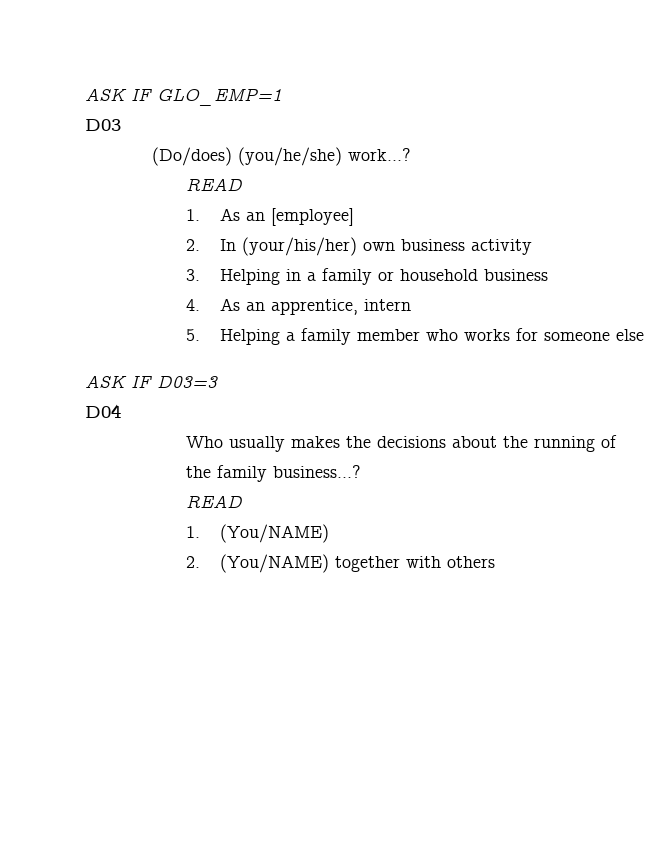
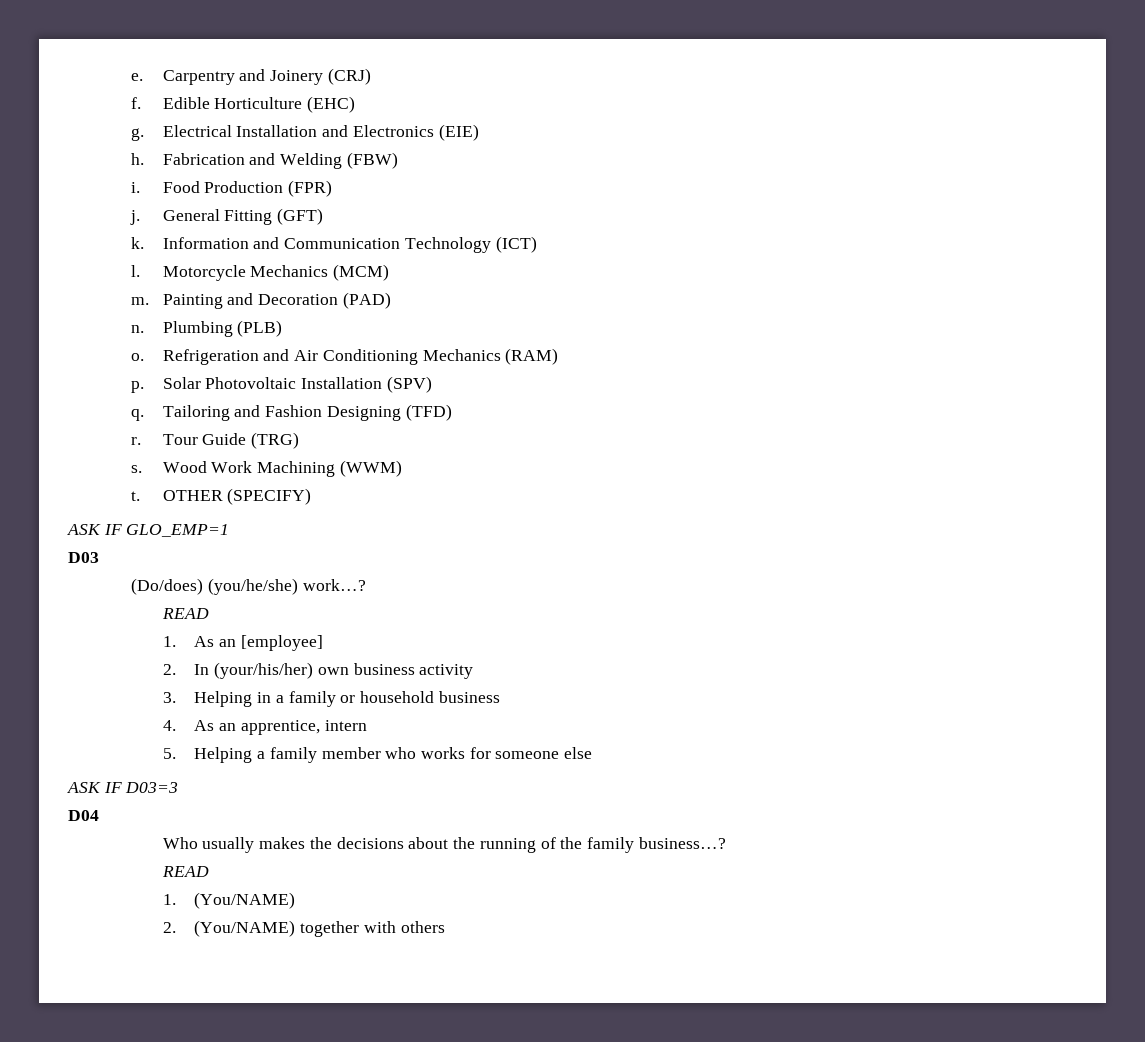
+ e. Carpentry and Joinery (CRJ)
+ f. Edible Horticulture (EHC)
+ g. Electrical Installation and Electronics (EIE)
+ h. Fabrication and Welding (FBW)
+ i. Food Production (FPR)
+ j. General Fitting (GFT)
+ k. Information and Communication Technology (ICT)
+ l. Motorcycle Mechanics (MCM)
+ m. Painting and Decoration (PAD)
+ n. Plumbing (PLB)
+ o. Refrigeration and Air Conditioning Mechanics (RAM)
+ p. Solar Photovoltaic Installation (SPV)
+ q. Tailoring and Fashion Designing (TFD)
+ r. Tour Guide (TRG)
+ s. Wood Work Machining (WWM)
+ t. OTHER (SPECIFY)

